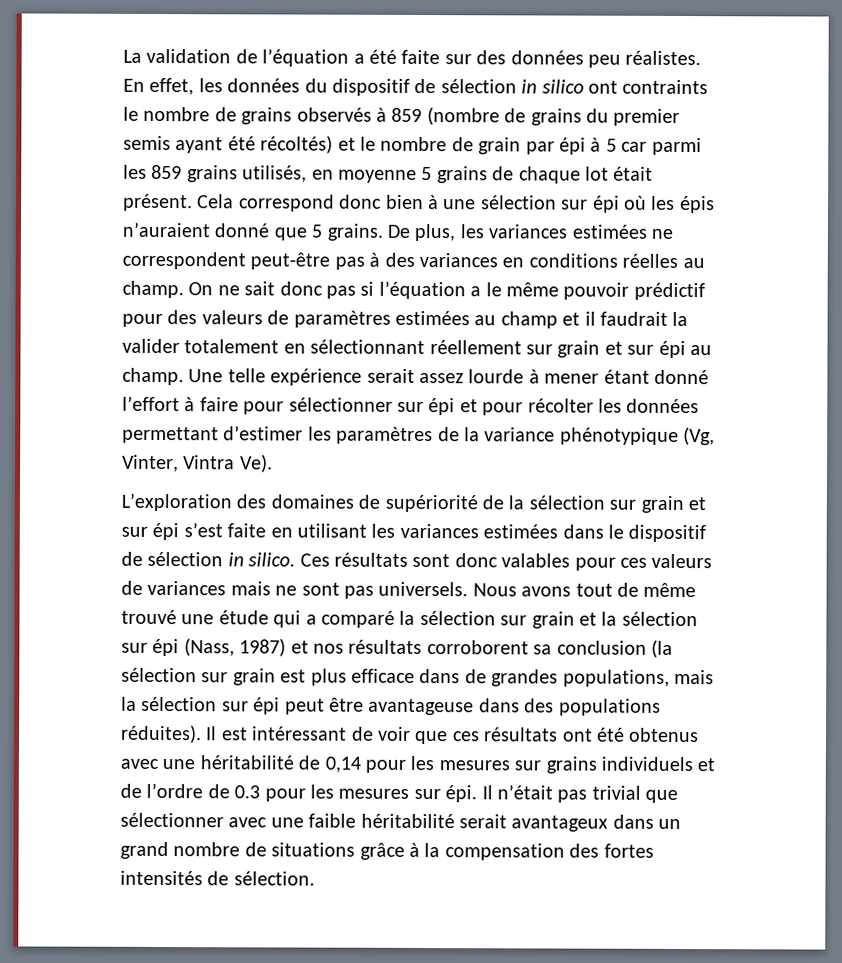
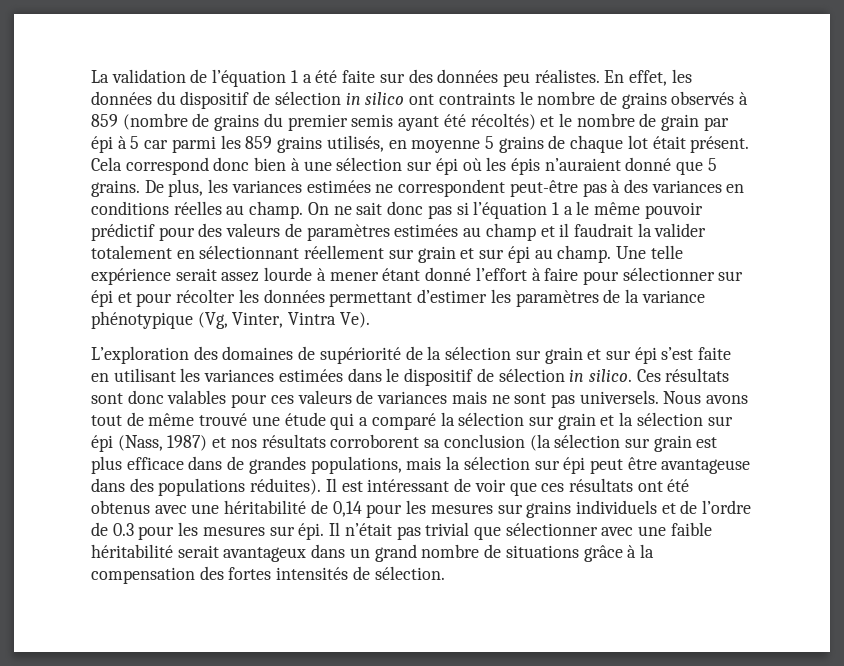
- La validation de l’équation a été faite sur des données peu réalistes.
+ La validation de l’équation 1 a été faite sur des données peu réalistes.
- On ne sait donc pas si l’équation a le même pouvoir prédictif pour des valeurs de paramètres estimées au champ et il faudrait la valider totalement en sélectionnant réellement sur grain et sur épi au champ.
+ On ne sait donc pas si l’équation 1 a le même pouvoir prédictif pour des valeurs de paramètres estimées au champ et il faudrait la valider totalement en sélectionnant réellement sur grain et sur épi au champ.

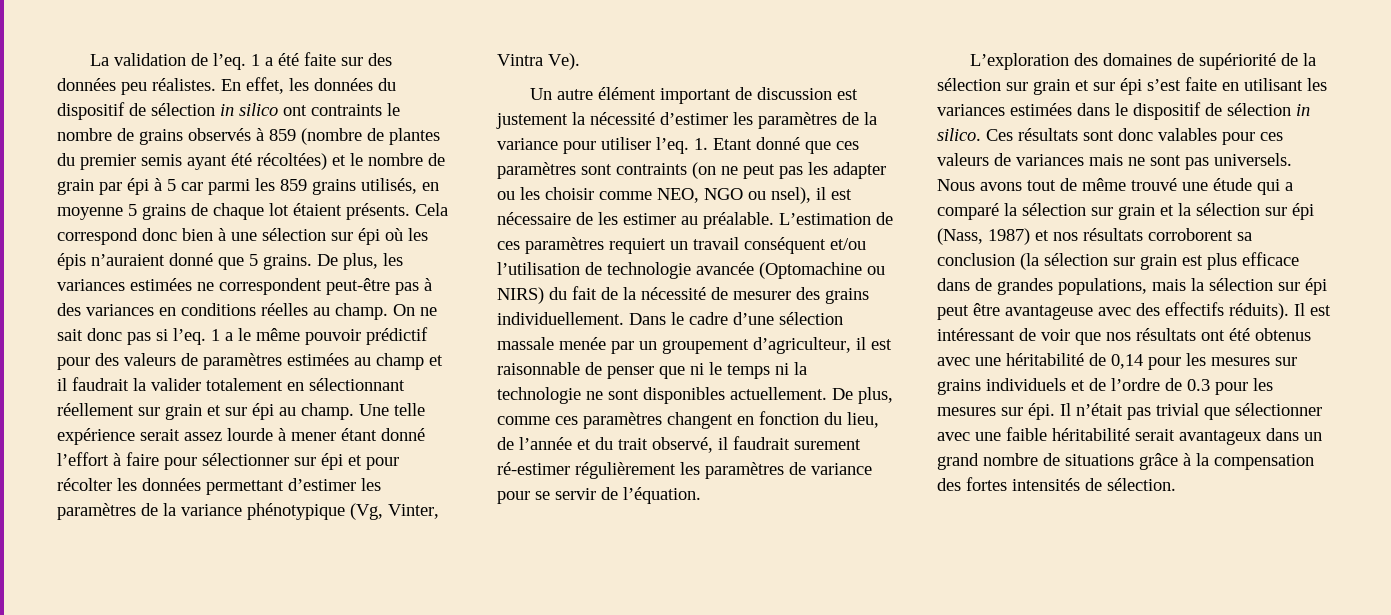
- La validation de l’équation 1 a été faite sur des données peu réalistes.
+ La validation de l’eq. 1 a été faite sur des données peu réalistes.
- En effet, les données du dispositif de sélection in silico ont contraints le nombre de grains observés à 859 (nombre de grains du premier semis ayant été récoltés) et le nombre de grain par épi à 5 car parmi les 859 grains utilisés, en moyenne 5 grains de chaque lot était présent.
+ En effet, les données du dispositif de sélection in silico ont contraints le nombre de grains observés à 859 (nombre de plantes du premier semis ayant été récoltées) et le nombre de grain par épi à 5 car parmi les 859 grains utilisés, en moyenne 5 grains de chaque lot étaient présents.
- On ne sait donc pas si l’équation 1 a le même pouvoir prédictif pour des valeurs de paramètres estimées au champ et il faudrait la valider totalement en sélectionnant réellement sur grain et sur épi au champ.
+ On ne sait donc pas si l’eq. 1 a le même pouvoir prédictif pour des valeurs de paramètres estimées au champ et il faudrait la valider totalement en sélectionnant réellement sur grain et sur épi au champ.
+ Un autre élément important de discussion est justement la nécessité d’estimer les paramètres de la variance pour utiliser l’eq. 1. Etant donné que ces paramètres sont contraints (on ne peut pas les adapter ou les choisir comme NEO, NGO ou nsel), il est nécessaire de les estimer au préalable. L’estimation de ces paramètres requiert un travail conséquent et/ou l’utilisation de technologie avancée (Optomachine ou NIRS) du fait de la nécessité de mesurer des grains individuellement. Dans le cadre d’une sélection massale menée par un groupement d’agriculteur, il est raisonnable de penser que ni le temps ni la technologie ne sont disponibles actuellement. De plus, comme ces paramètres changent en fonction du lieu, de l’année et du trait observé, il faudrait surement ré-estimer régulièrement les paramètres de variance pour se servir de l’équation.
- Nous avons tout de même trouvé une étude qui a comparé la sélection sur grain et la sélection sur épi (Nass, 1987) et nos résultats corroborent sa conclusion (la sélection sur grain est plus efficace dans de grandes populations, mais la sélection sur épi peut être avantageuse dans des populations réduites).
+ Nous avons tout de même trouvé une étude qui a comparé la sélection sur grain et la sélection sur épi (Nass, 1987) et nos résultats corroborent sa conclusion (la sélection sur grain est plus efficace dans de grandes populations, mais la sélection sur épi peut être avantageuse avec des effectifs réduits).
- Il est intéressant de voir que ces résultats ont été obtenus avec une héritabilité de 0,14 pour les mesures sur grains individuels et de l’ordre de 0.3 pour les mesures sur épi.
+ Il est intéressant de voir que nos résultats ont été obtenus avec une héritabilité de 0,14 pour les mesures sur grains individuels et de l’ordre de 0.3 pour les mesures sur épi.

